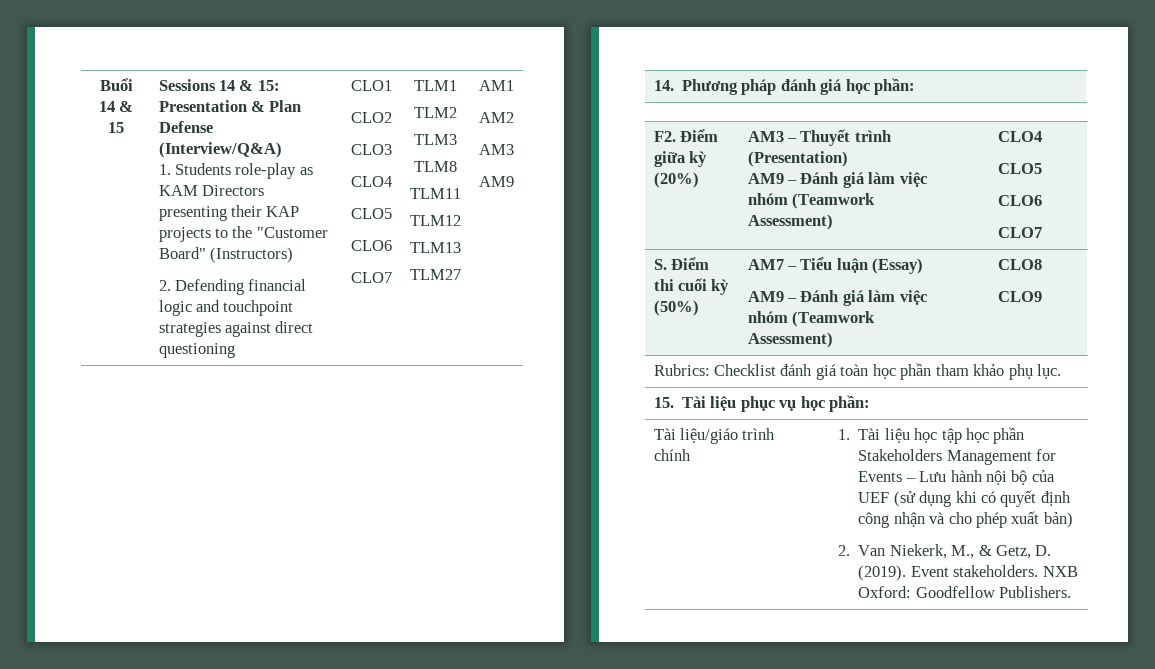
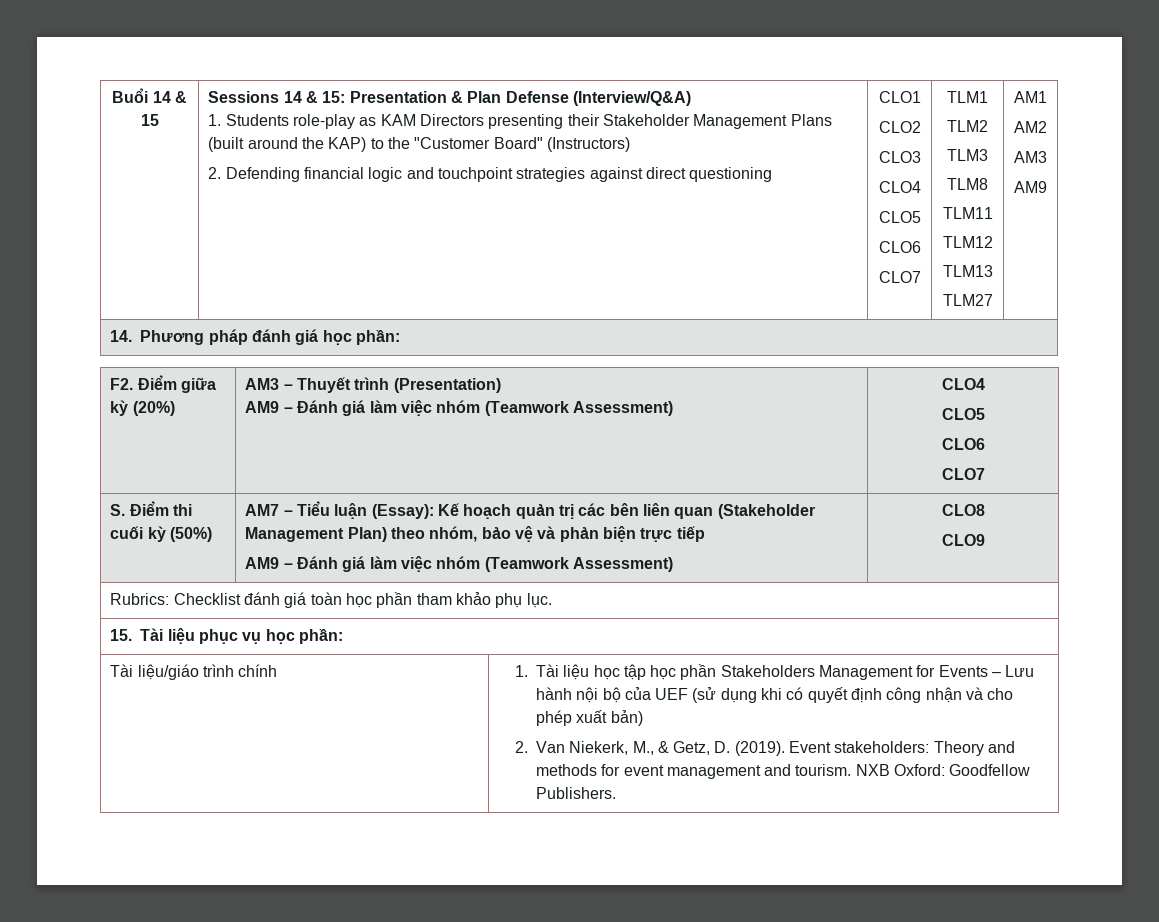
- 1. Students role-play as KAM Directors presenting their KAP projects to the "Customer Board" (Instructors)
+ 1. Students role-play as KAM Directors presenting their Stakeholder Management Plans (built around the KAP) to the "Customer Board" (Instructors)
- AM7 – Tiểu luận (Essay)
+ AM7 – Tiểu luận (Essay): Kế hoạch quản trị các bên liên quan (Stakeholder Management Plan) theo nhóm, bảo vệ và phản biện trực tiếp
- Event stakeholders.
+ Event stakeholders: Theory and methods for event management and tourism.

